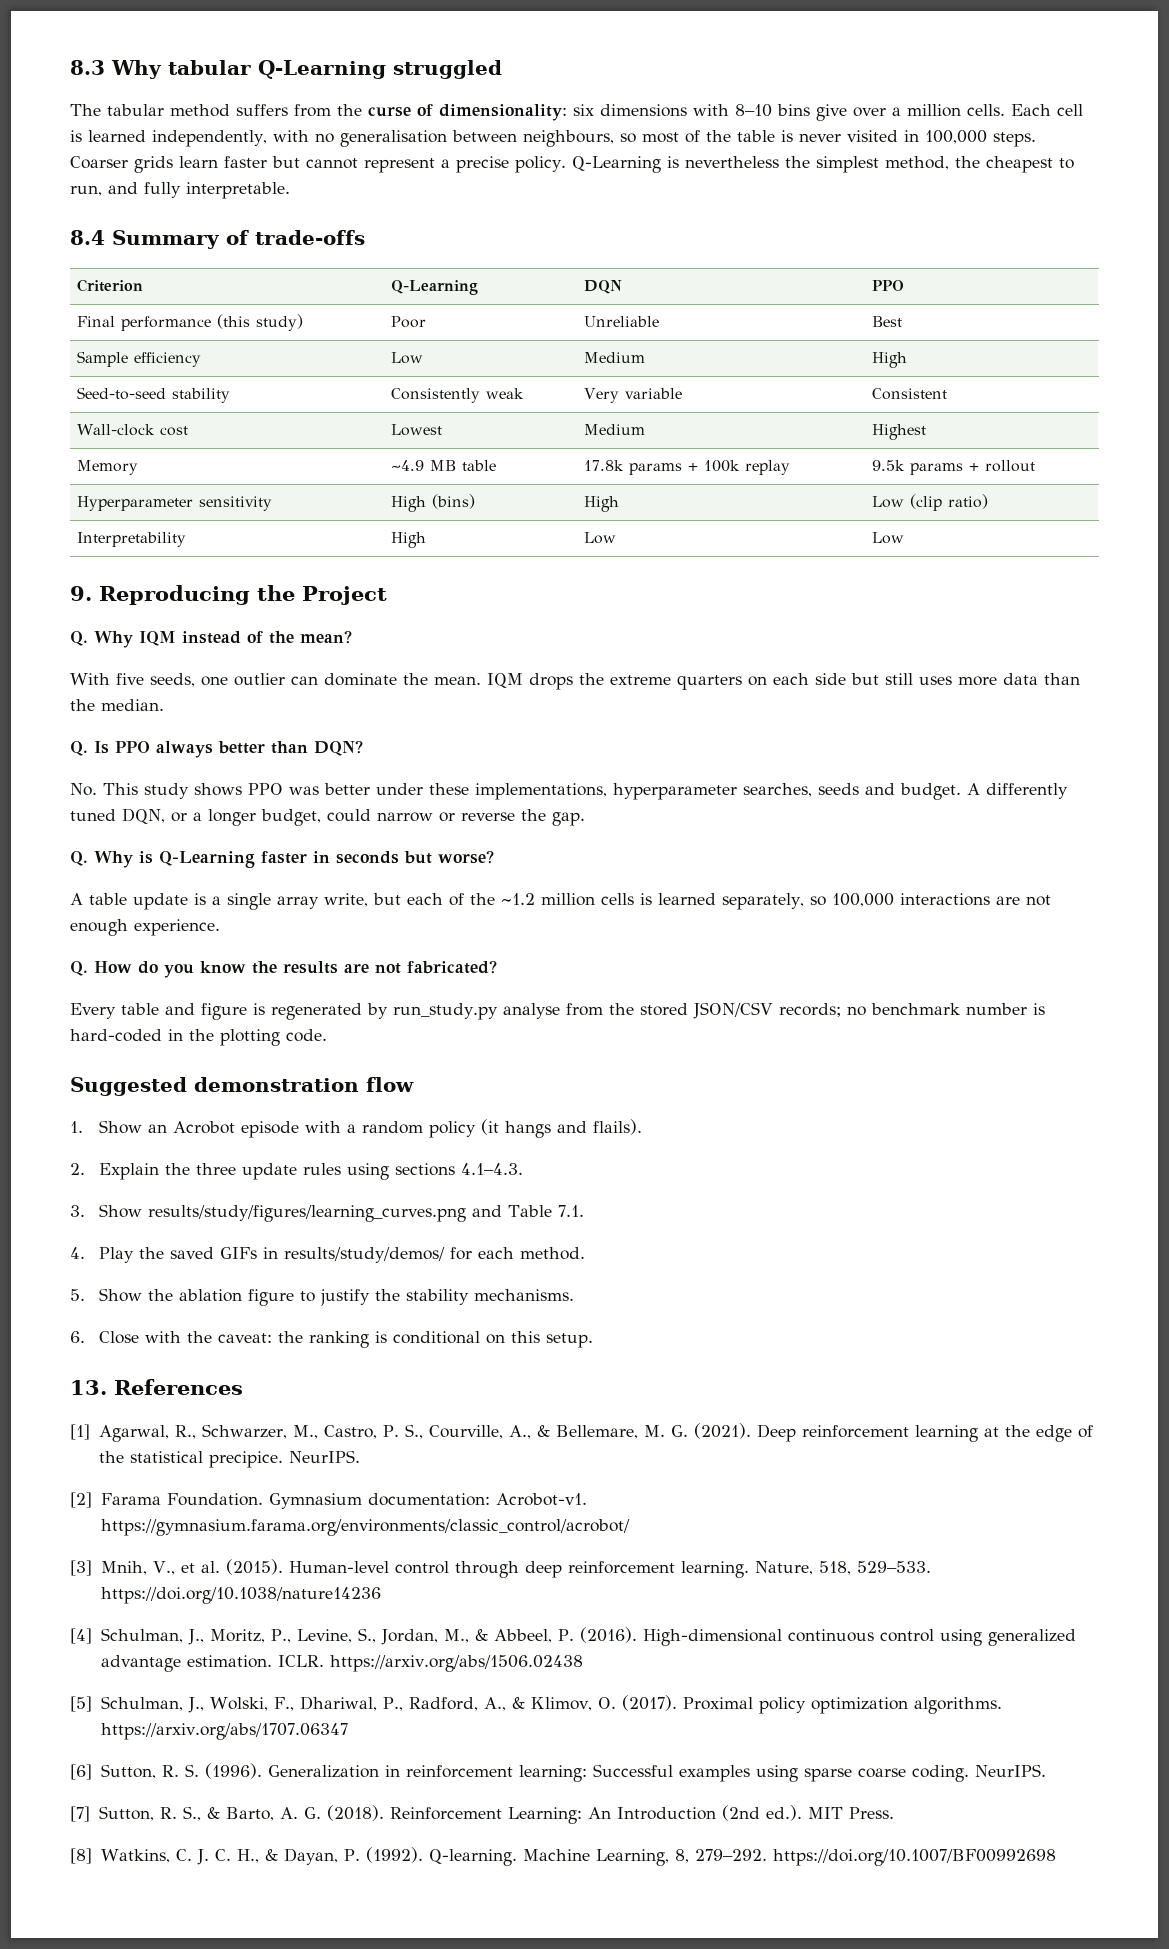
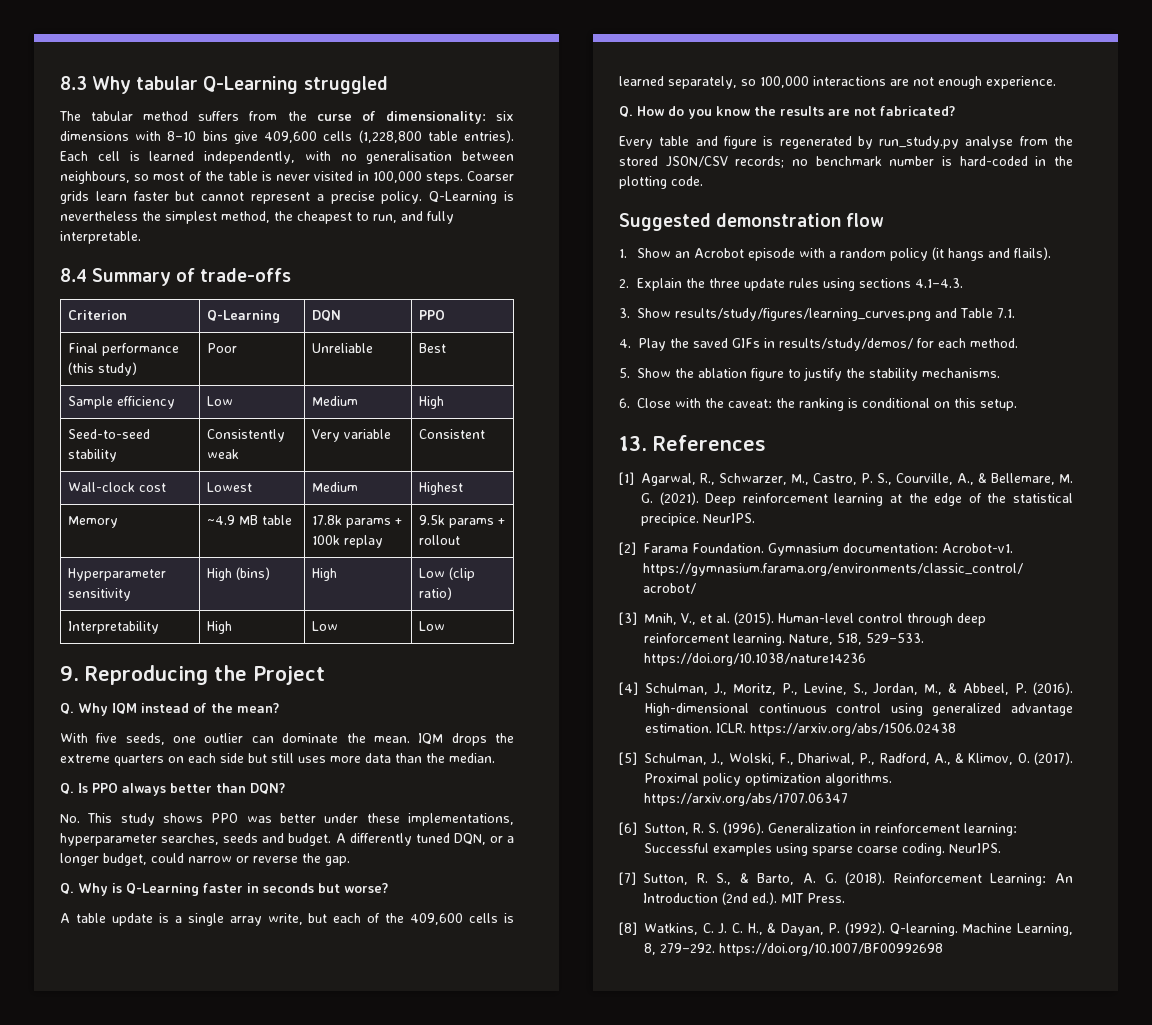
- The tabular method suffers from the curse of dimensionality: six dimensions with 8–10 bins give over a million cells.
+ The tabular method suffers from the curse of dimensionality: six dimensions with 8–10 bins give 409,600 cells (1,228,800 table entries).
- A table update is a single array write, but each of the ~1.2 million cells is learned separately, so 100,000 interactions are not enough experience.
+ A table update is a single array write, but each of the 409,600 cells is learned separately, so 100,000 interactions are not enough experience.

